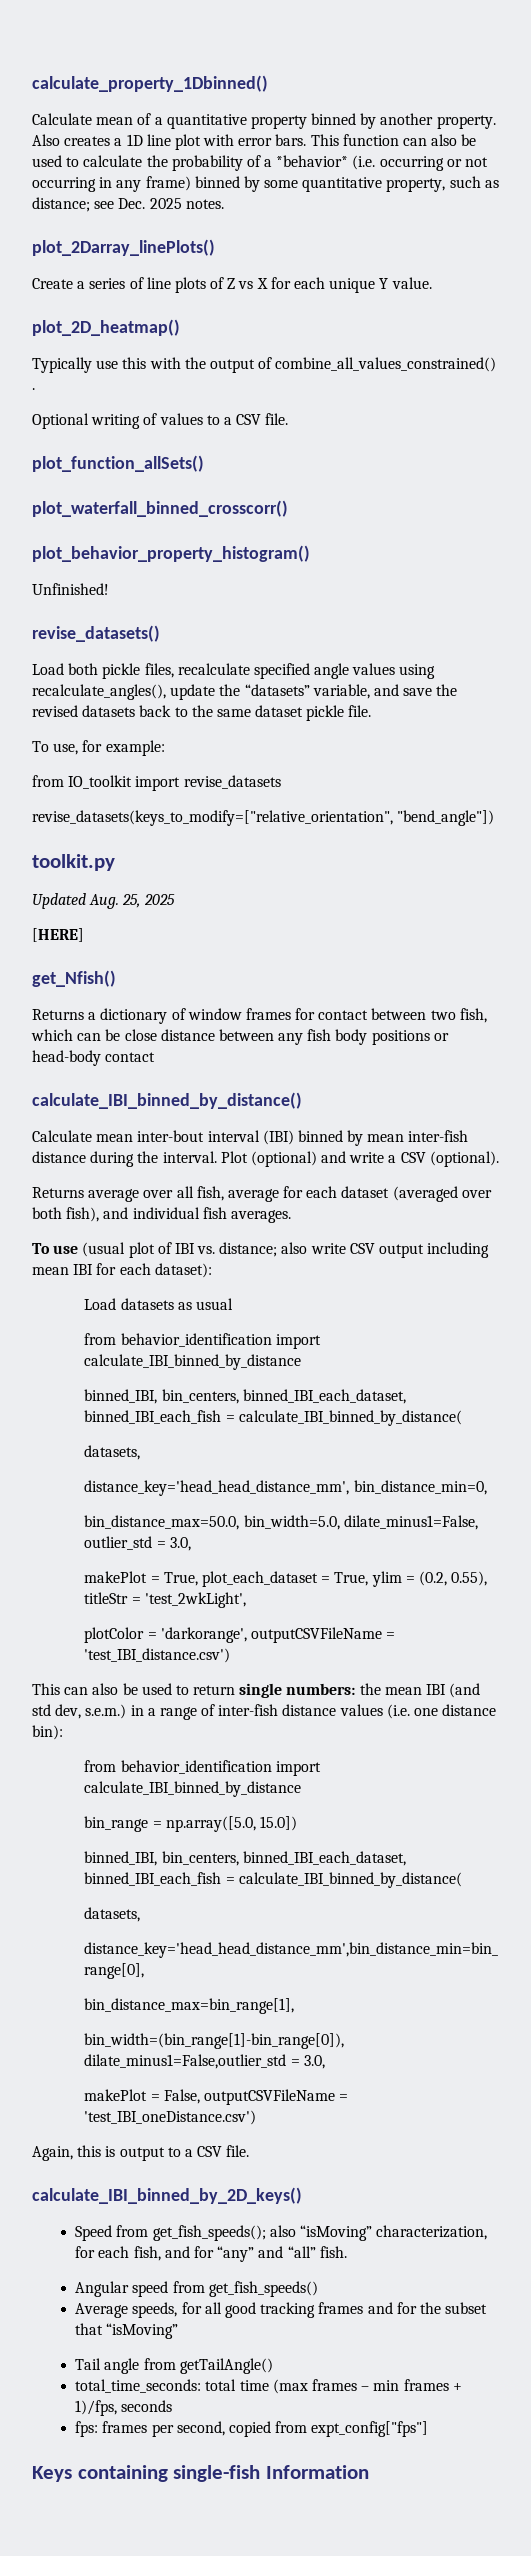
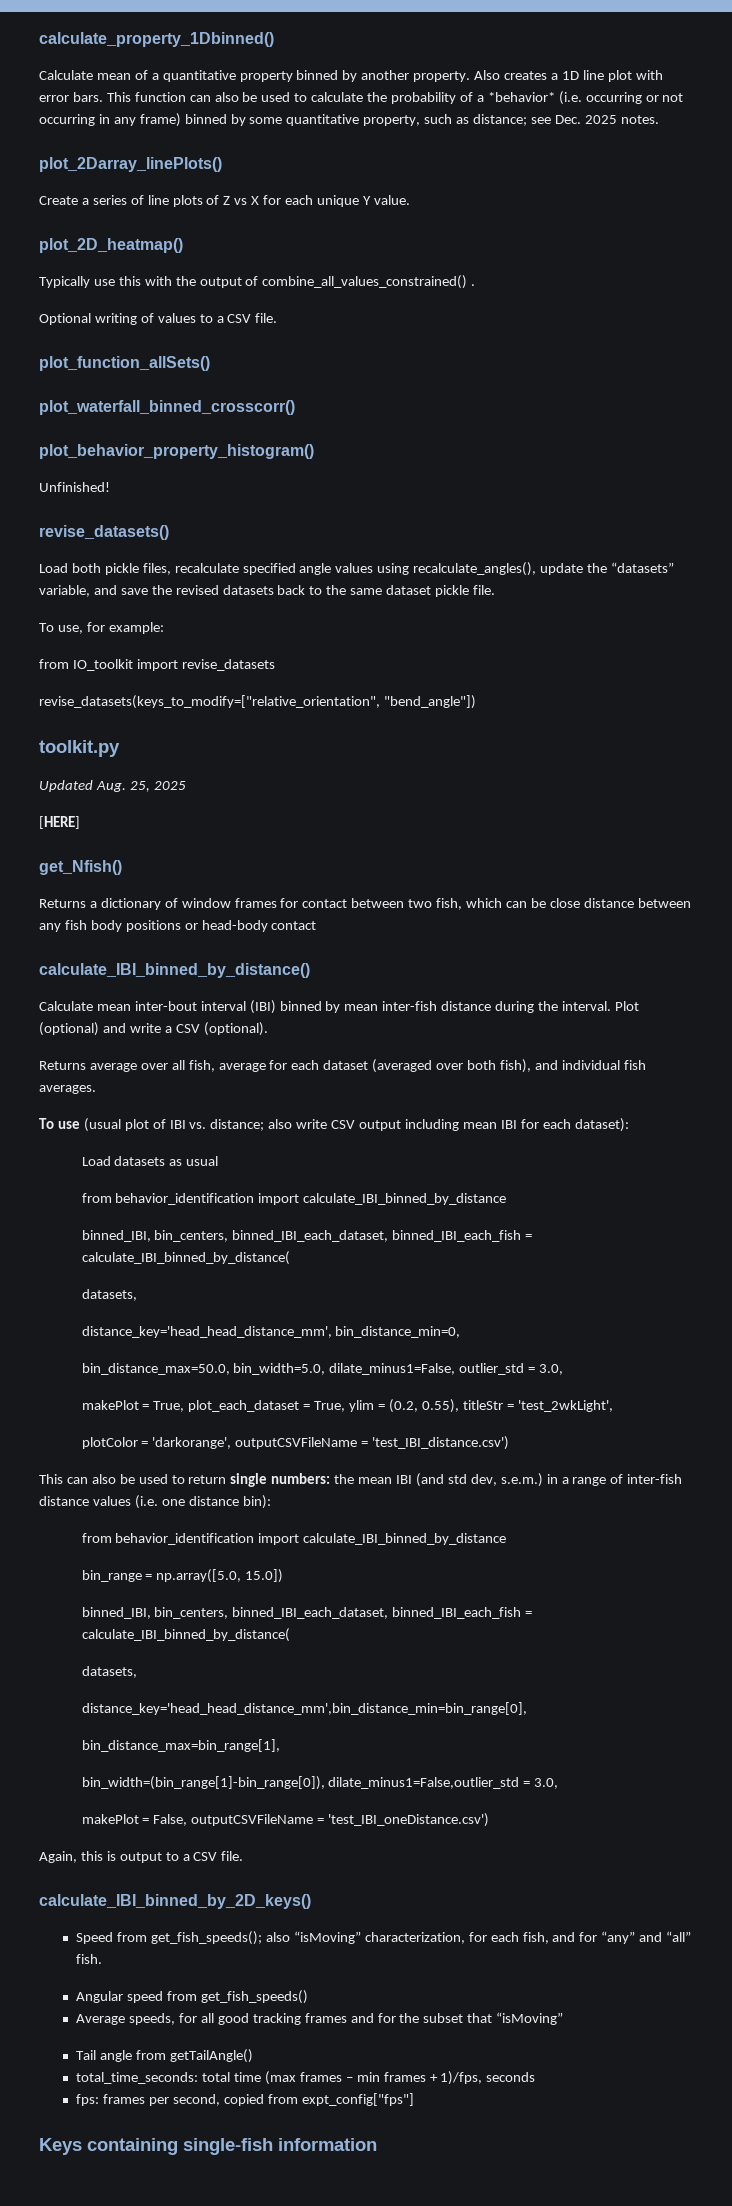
- Keys containing single-fish Information
+ Keys containing single-fish information

